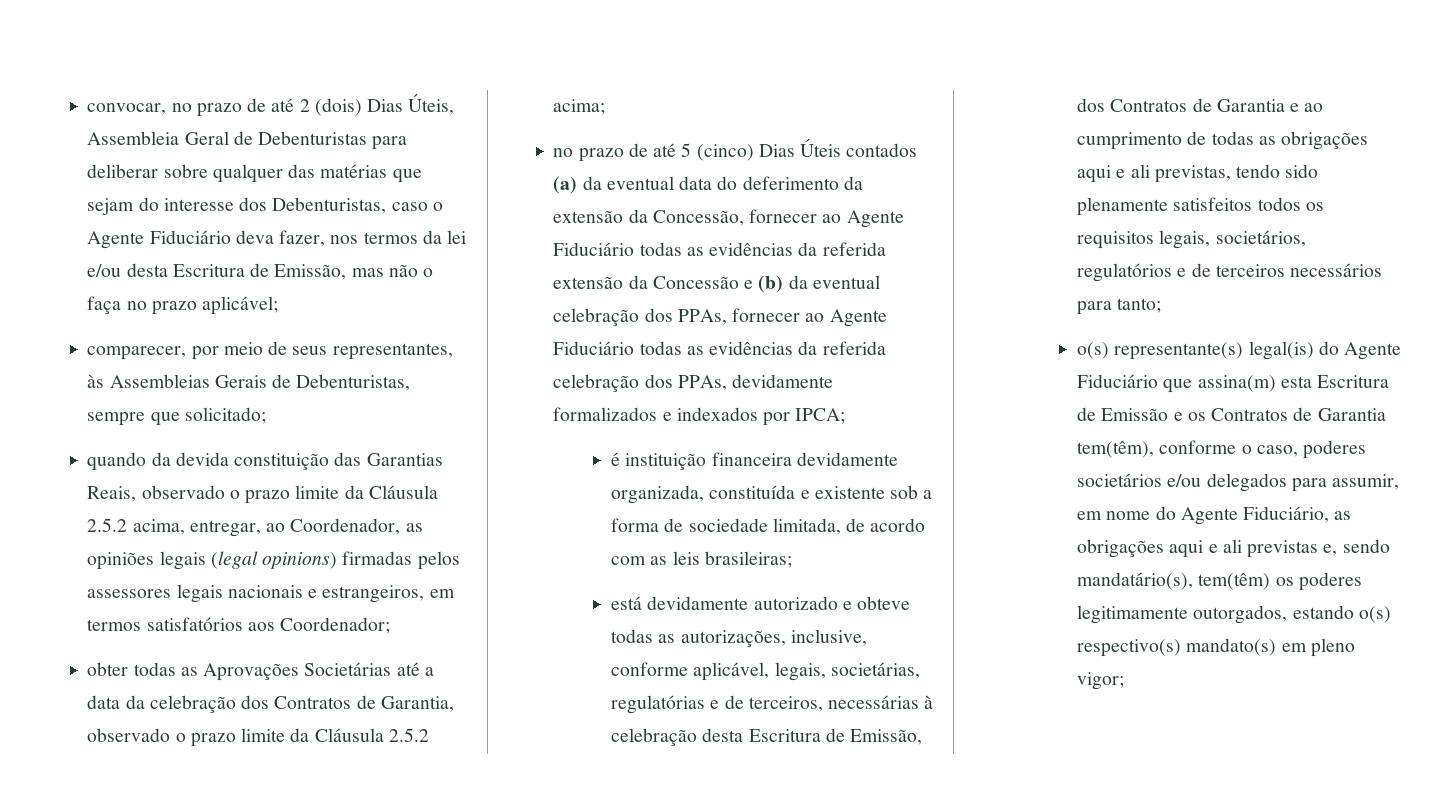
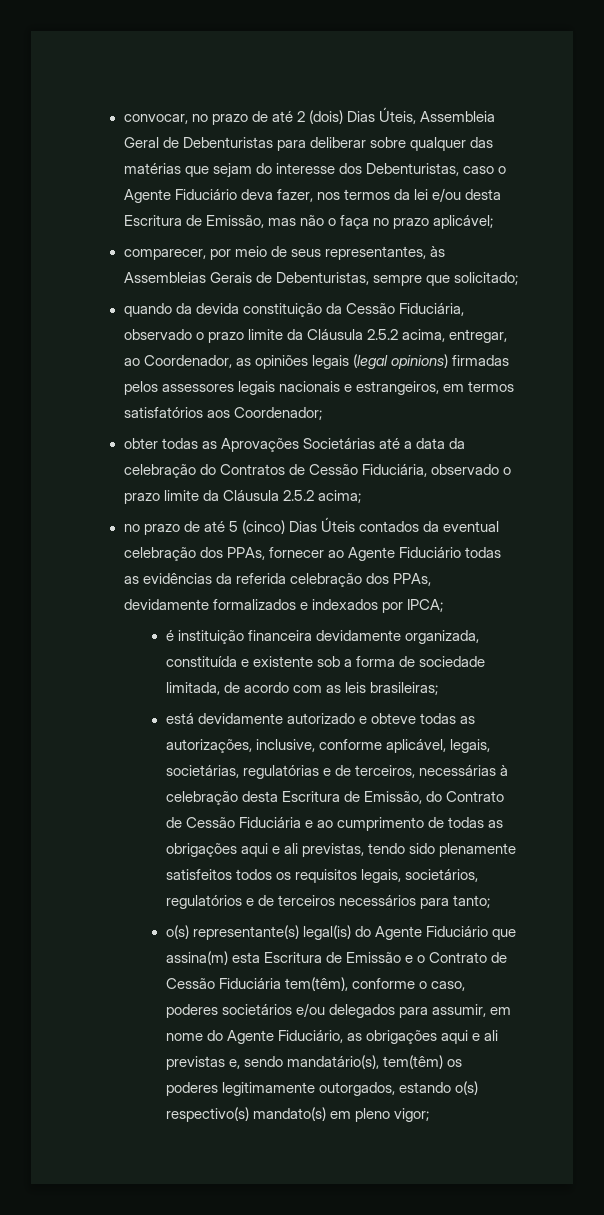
- quando da devida constituição das Garantias Reais, observado o prazo limite da Cláusula 2.5.2 acima, entregar, ao Coordenador, as opiniões legais (legal opinions) firmadas pelos assessores legais nacionais e estrangeiros, em termos satisfatórios aos Coordenador;
+ quando da devida constituição da Cessão Fiduciária, observado o prazo limite da Cláusula 2.5.2 acima, entregar, ao Coordenador, as opiniões legais (legal opinions) firmadas pelos assessores legais nacionais e estrangeiros, em termos satisfatórios aos Coordenador;
- obter todas as Aprovações Societárias até a data da celebração dos Contratos de Garantia, observado o prazo limite da Cláusula 2.5.2 acima;
+ obter todas as Aprovações Societárias até a data da celebração do Contratos de Cessão Fiduciária, observado o prazo limite da Cláusula 2.5.2 acima;
- no prazo de até 5 (cinco) Dias Úteis contados (a) da eventual data do deferimento da extensão da Concessão, fornecer ao Agente Fiduciário todas as evidências da referida extensão da Concessão e (b) da eventual celebração dos PPAs, fornecer ao Agente Fiduciário todas as evidências da referida celebração dos PPAs, devidamente formalizados e indexados por IPCA;
+ no prazo de até 5 (cinco) Dias Úteis contados da eventual celebração dos PPAs, fornecer ao Agente Fiduciário todas as evidências da referida celebração dos PPAs, devidamente formalizados e indexados por IPCA;
- está devidamente autorizado e obteve todas as autorizações, inclusive, conforme aplicável, legais, societárias, regulatórias e de terceiros, necessárias à celebração desta Escritura de Emissão, dos Contratos de Garantia e ao cumprimento de todas as obrigações aqui e ali previstas, tendo sido plenamente satisfeitos todos os requisitos legais, societários, regulatórios e de terceiros necessários para tanto;
+ está devidamente autorizado e obteve todas as autorizações, inclusive, conforme aplicável, legais, societárias, regulatórias e de terceiros, necessárias à celebração desta Escritura de Emissão, do Contrato de Cessão Fiduciária e ao cumprimento de todas as obrigações aqui e ali previstas, tendo sido plenamente satisfeitos todos os requisitos legais, societários, regulatórios e de terceiros necessários para tanto;
- o(s) representante(s) legal(is) do Agente Fiduciário que assina(m) esta Escritura de Emissão e os Contratos de Garantia tem(têm), conforme o caso, poderes societários e/ou delegados para assumir, em nome do Agente Fiduciário, as obrigações aqui e ali previstas e, sendo mandatário(s), tem(têm) os poderes legitimamente outorgados, estando o(s) respectivo(s) mandato(s) em pleno vigor;
+ o(s) representante(s) legal(is) do Agente Fiduciário que assina(m) esta Escritura de Emissão e o Contrato de Cessão Fiduciária tem(têm), conforme o caso, poderes societários e/ou delegados para assumir, em nome do Agente Fiduciário, as obrigações aqui e ali previstas e, sendo mandatário(s), tem(têm) os poderes legitimamente outorgados, estando o(s) respectivo(s) mandato(s) em pleno vigor;

